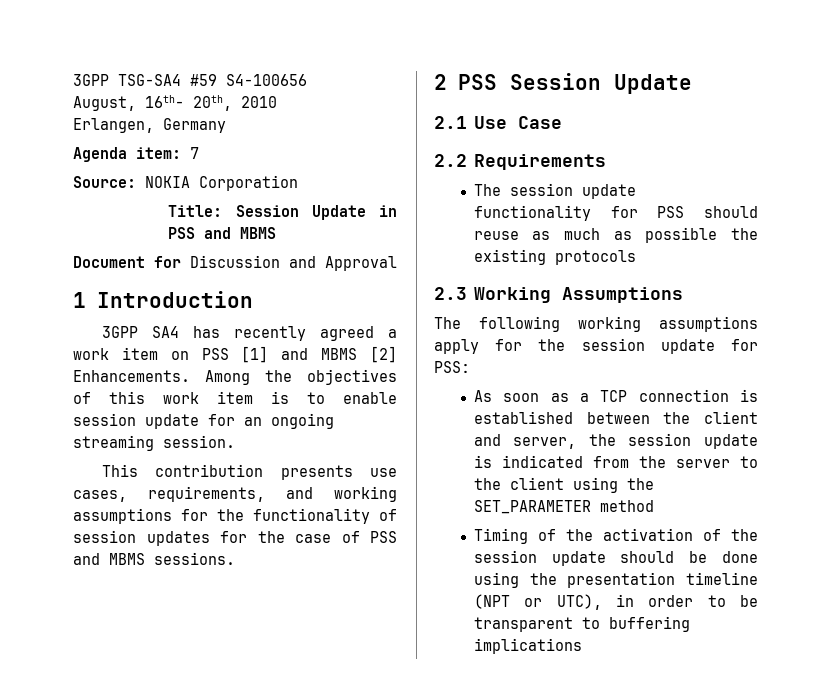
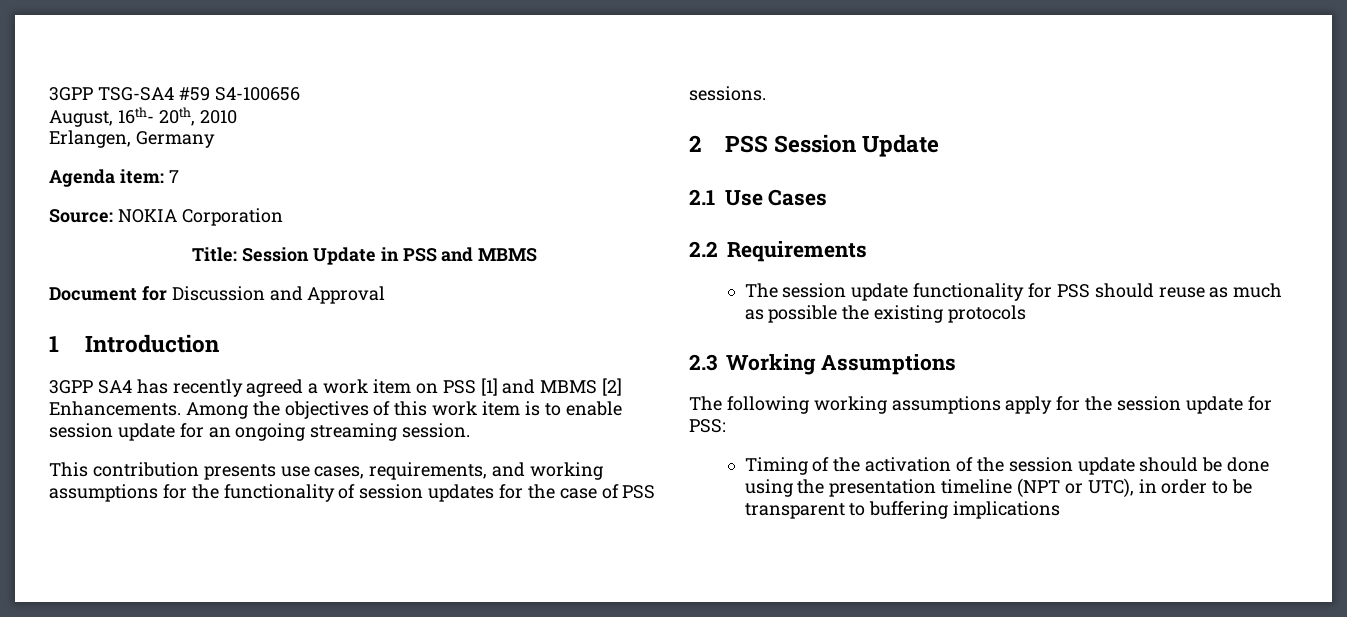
- This contribution presents use cases, requirements, and working assumptions for the functionality of session updates for the case of PSS and MBMS sessions.
+ This contribution presents use cases, requirements, and working assumptions for the functionality of session updates for the case of PSS sessions.
- 2.1 Use Case
+ 2.1 Use Cases
- As soon as a TCP connection is established between the client and server, the session update is indicated from the server to the client using the SET_PARAMETER method

